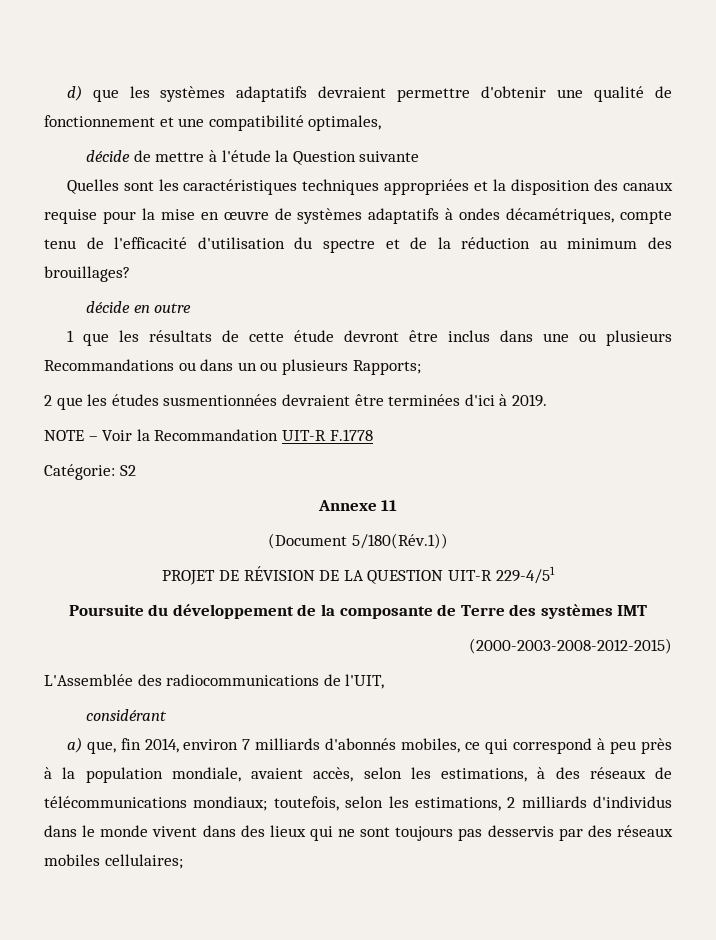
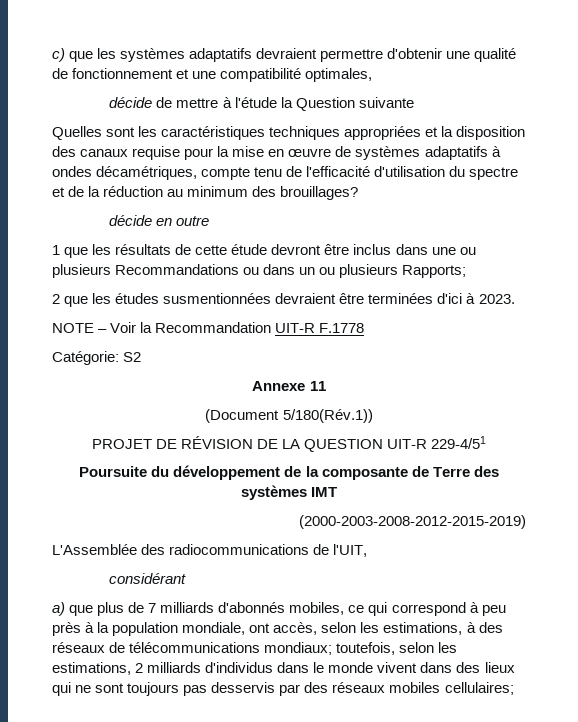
- d) que les systèmes adaptatifs devraient permettre d'obtenir une qualité de fonctionnement et une compatibilité optimales,
+ c) que les systèmes adaptatifs devraient permettre d'obtenir une qualité de fonctionnement et une compatibilité optimales,
- 2 que les études susmentionnées devraient être terminées d'ici à 2019.
+ 2 que les études susmentionnées devraient être terminées d'ici à 2023.
- (2000-2003-2008-2012-2015)
+ (2000-2003-2008-2012-2015-2019)
- a) que, fin 2014, environ 7 milliards d'abonnés mobiles, ce qui correspond à peu près à la population mondiale, avaient accès, selon les estimations, à des réseaux de télécommunications mondiaux; toutefois, selon les estimations, 2 milliards d'individus dans le monde vivent dans des lieux qui ne sont toujours pas desservis par des réseaux mobiles cellulaires;
+ a) que plus de 7 milliards d'abonnés mobiles, ce qui correspond à peu près à la population mondiale, ont accès, selon les estimations, à des réseaux de télécommunications mondiaux; toutefois, selon les estimations, 2 milliards d'individus dans le monde vivent dans des lieux qui ne sont toujours pas desservis par des réseaux mobiles cellulaires;

